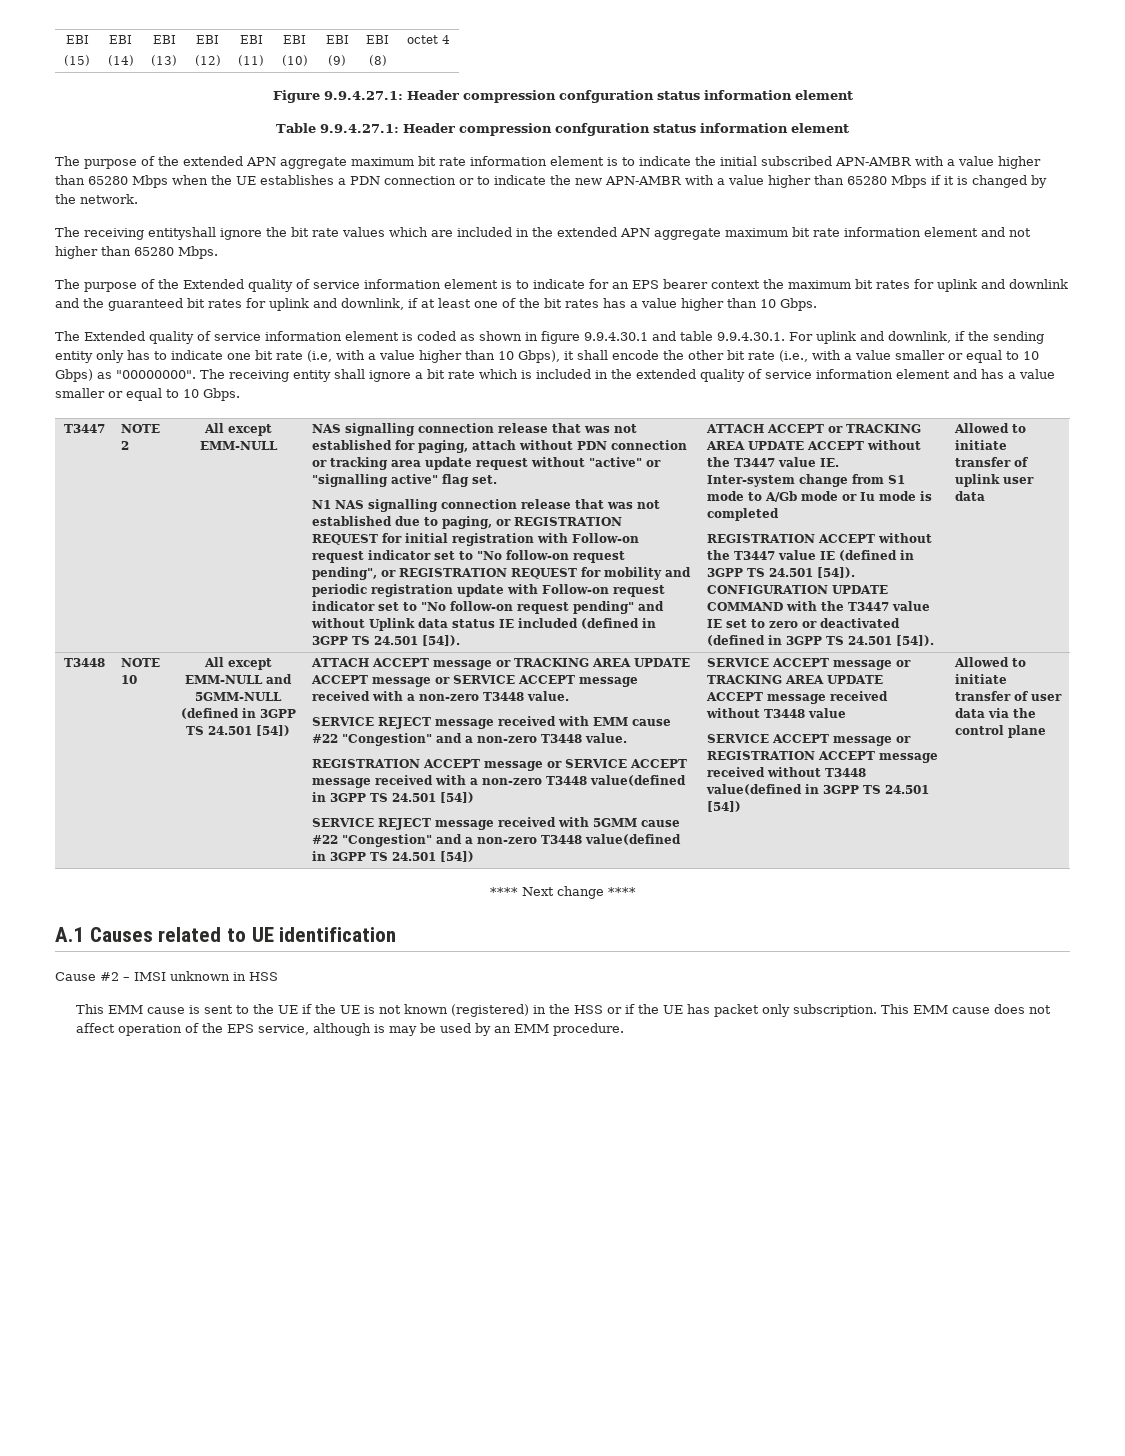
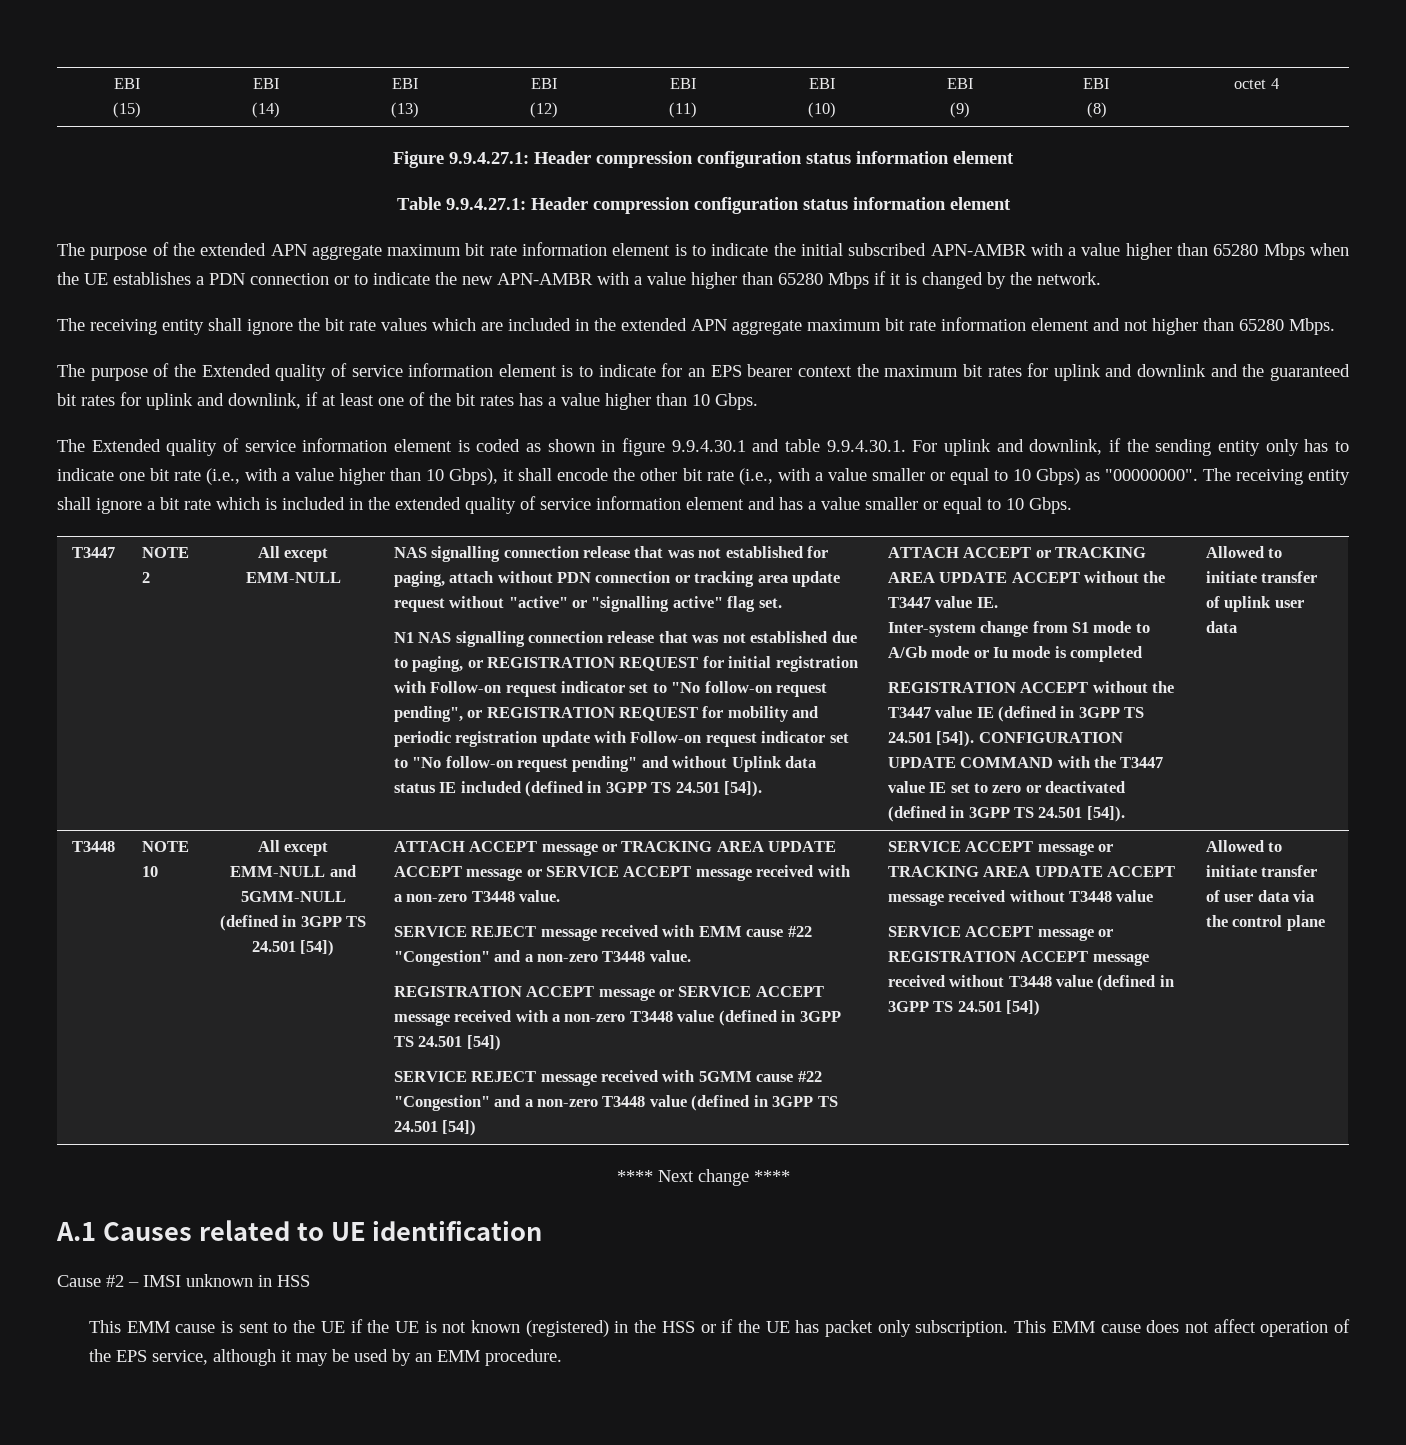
- Figure 9.9.4.27.1: Header compression confguration status information element
+ Figure 9.9.4.27.1: Header compression configuration status information element
- Table 9.9.4.27.1: Header compression confguration status information element
+ Table 9.9.4.27.1: Header compression configuration status information element
- The receiving entityshall ignore the bit rate values which are included in the extended APN aggregate maximum bit rate information element and not higher than 65280 Mbps.
+ The receiving entity shall ignore the bit rate values which are included in the extended APN aggregate maximum bit rate information element and not higher than 65280 Mbps.
- The Extended quality of service information element is coded as shown in figure 9.9.4.30.1 and table 9.9.4.30.1. For uplink and downlink, if the sending entity only has to indicate one bit rate (i.e, with a value higher than 10 Gbps), it shall encode the other bit rate (i.e., with a value smaller or equal to 10 Gbps) as "00000000".
+ The Extended quality of service information element is coded as shown in figure 9.9.4.30.1 and table 9.9.4.30.1. For uplink and downlink, if the sending entity only has to indicate one bit rate (i.e., with a value higher than 10 Gbps), it shall encode the other bit rate (i.e., with a value smaller or equal to 10 Gbps) as "00000000".
- REGISTRATION ACCEPT message or SERVICE ACCEPT message received with a non-zero T3448 value(defined in 3GPP TS 24.501 [54])
+ REGISTRATION ACCEPT message or SERVICE ACCEPT message received with a non-zero T3448 value (defined in 3GPP TS 24.501 [54])
- SERVICE REJECT message received with 5GMM cause #22 "Congestion" and a non-zero T3448 value(defined in 3GPP TS 24.501 [54])
+ SERVICE REJECT message received with 5GMM cause #22 "Congestion" and a non-zero T3448 value (defined in 3GPP TS 24.501 [54])
- SERVICE ACCEPT message or REGISTRATION ACCEPT message received without T3448 value(defined in 3GPP TS 24.501 [54])
+ SERVICE ACCEPT message or REGISTRATION ACCEPT message received without T3448 value (defined in 3GPP TS 24.501 [54])
- This EMM cause does not affect operation of the EPS service, although is may be used by an EMM procedure.
+ This EMM cause does not affect operation of the EPS service, although it may be used by an EMM procedure.

